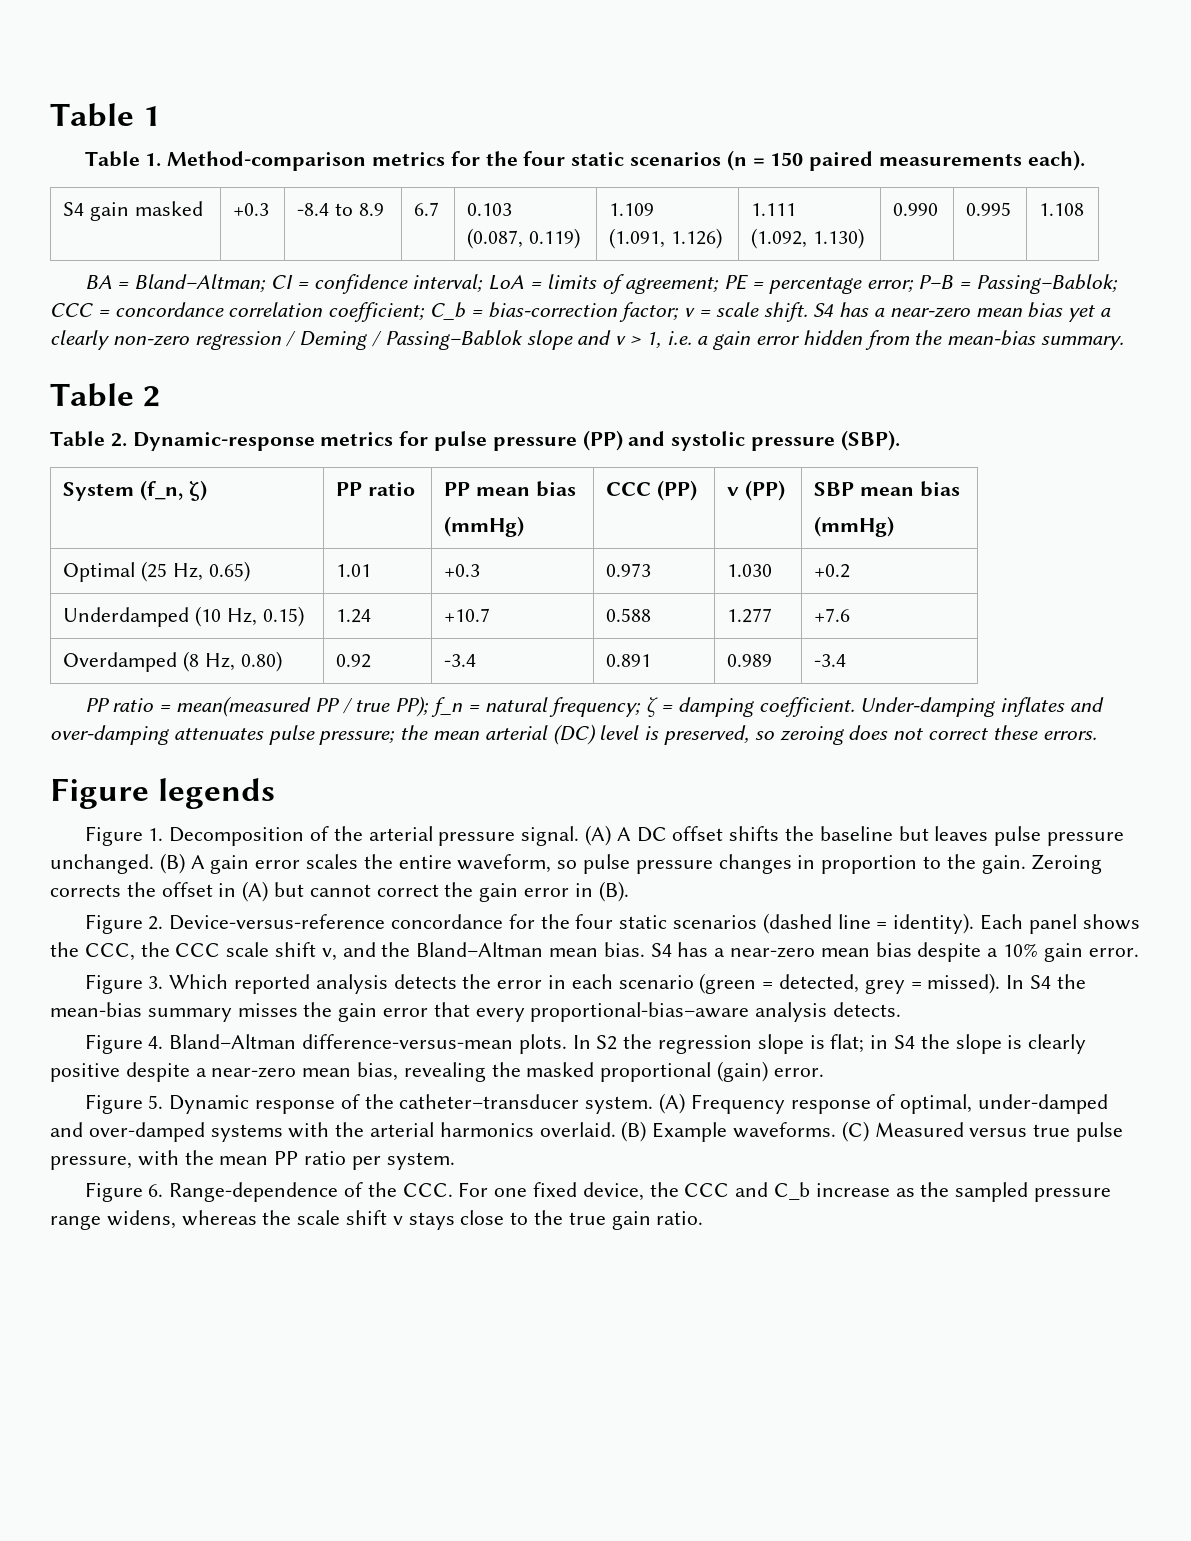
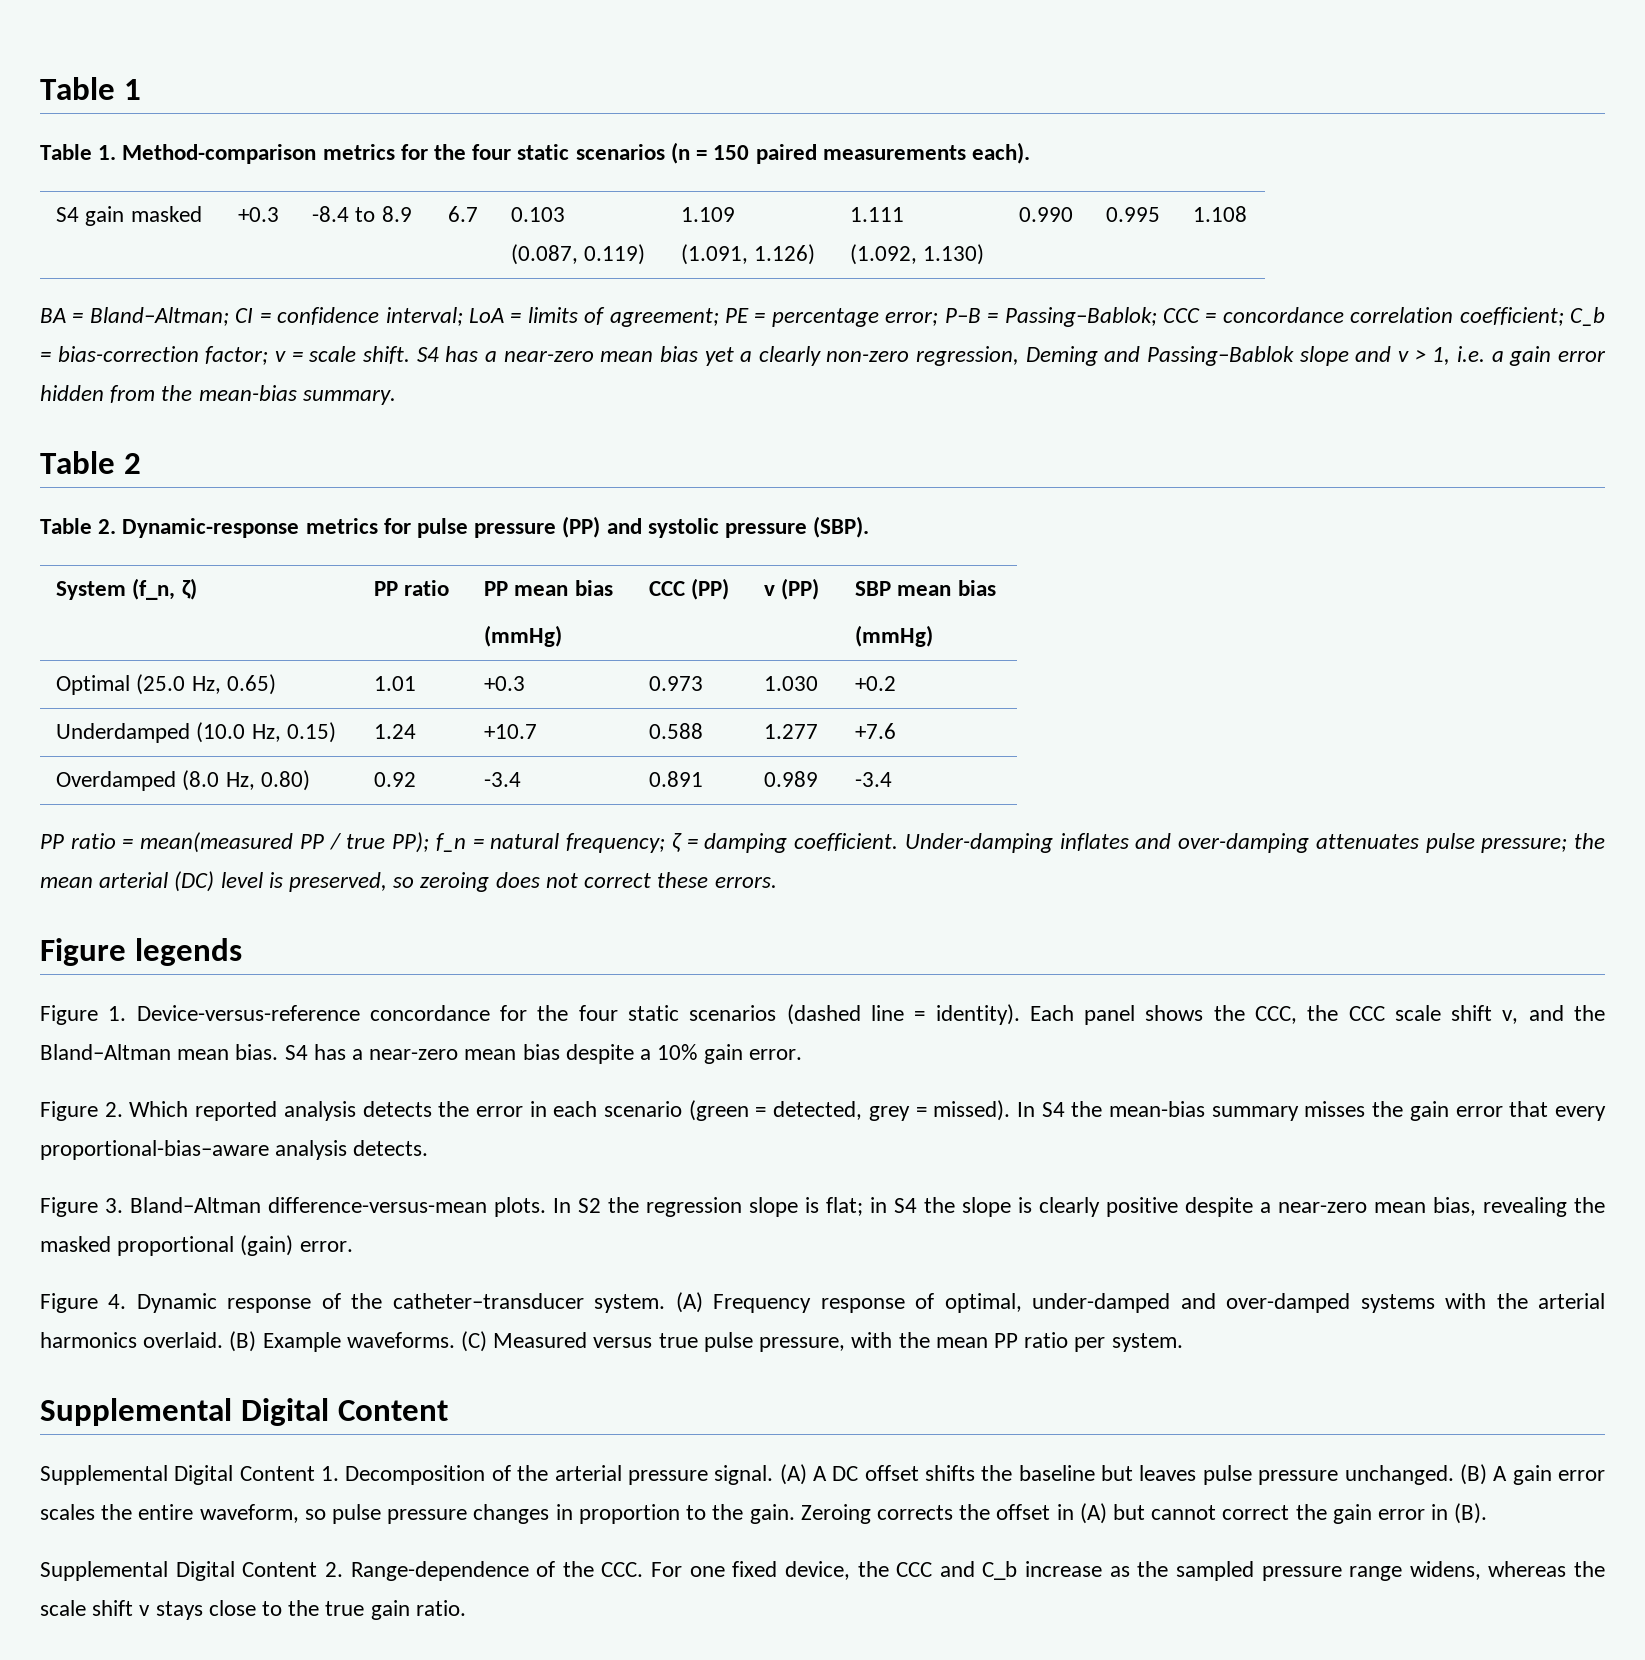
- S4 has a near-zero mean bias yet a clearly non-zero regression / Deming / Passing–Bablok slope and v > 1, i.e. a gain error hidden from the mean-bias summary.
+ S4 has a near-zero mean bias yet a clearly non-zero regression, Deming and Passing–Bablok slope and v > 1, i.e. a gain error hidden from the mean-bias summary.
- Optimal (25 Hz, 0.65) | 1.01 | +0.3 | 0.973 | 1.030 | +0.2
+ Optimal (25.0 Hz, 0.65) | 1.01 | +0.3 | 0.973 | 1.030 | +0.2
- Underdamped (10 Hz, 0.15) | 1.24 | +10.7 | 0.588 | 1.277 | +7.6
+ Underdamped (10.0 Hz, 0.15) | 1.24 | +10.7 | 0.588 | 1.277 | +7.6
- Overdamped (8 Hz, 0.80) | 0.92 | -3.4 | 0.891 | 0.989 | -3.4
+ Overdamped (8.0 Hz, 0.80) | 0.92 | -3.4 | 0.891 | 0.989 | -3.4
- Figure 1. Decomposition of the arterial pressure signal.
+ Figure 1. Device-versus-reference concordance for the four static scenarios (dashed line = identity). Each panel shows the CCC, the CCC scale shift v, and the Bland–Altman mean bias. S4 has a near-zero mean bias despite a 10% gain error.
+ Figure 2. Which reported analysis detects the error in each scenario (green = detected, grey = missed). In S4 the mean-bias summary misses the gain error that every proportional-bias–aware analysis detects.
+ Figure 3. Bland–Altman difference-versus-mean plots. In S2 the regression slope is flat; in S4 the slope is clearly positive despite a near-zero mean bias, revealing the masked proportional (gain) error.
+ Figure 4. Dynamic response of the catheter–transducer system. (A) Frequency response of optimal, under-damped and over-damped systems with the arterial harmonics overlaid. (B) Example waveforms. (C) Measured versus true pulse pressure, with the mean PP ratio per system.
+ Supplemental Digital Content
+ Supplemental Digital Content 1. Decomposition of the arterial pressure signal.
- Figure 2. Device-versus-reference concordance for the four static scenarios (dashed line = identity). Each panel shows the CCC, the CCC scale shift v, and the Bland–Altman mean bias. S4 has a near-zero mean bias despite a 10% gain error.
- Figure 3. Which reported analysis detects the error in each scenario (green = detected, grey = missed). In S4 the mean-bias summary misses the gain error that every proportional-bias–aware analysis detects.
- Figure 4. Bland–Altman difference-versus-mean plots. In S2 the regression slope is flat; in S4 the slope is clearly positive despite a near-zero mean bias, revealing the masked proportional (gain) error.
- Figure 5. Dynamic response of the catheter–transducer system. (A) Frequency response of optimal, under-damped and over-damped systems with the arterial harmonics overlaid. (B) Example waveforms. (C) Measured versus true pulse pressure, with the mean PP ratio per system.
- Figure 6. Range-dependence of the CCC. For one fixed device, the CCC and C_b increase as the sampled pressure range widens, whereas the scale shift v stays close to the true gain ratio.
+ Supplemental Digital Content 2. Range-dependence of the CCC. For one fixed device, the CCC and C_b increase as the sampled pressure range widens, whereas the scale shift v stays close to the true gain ratio.

